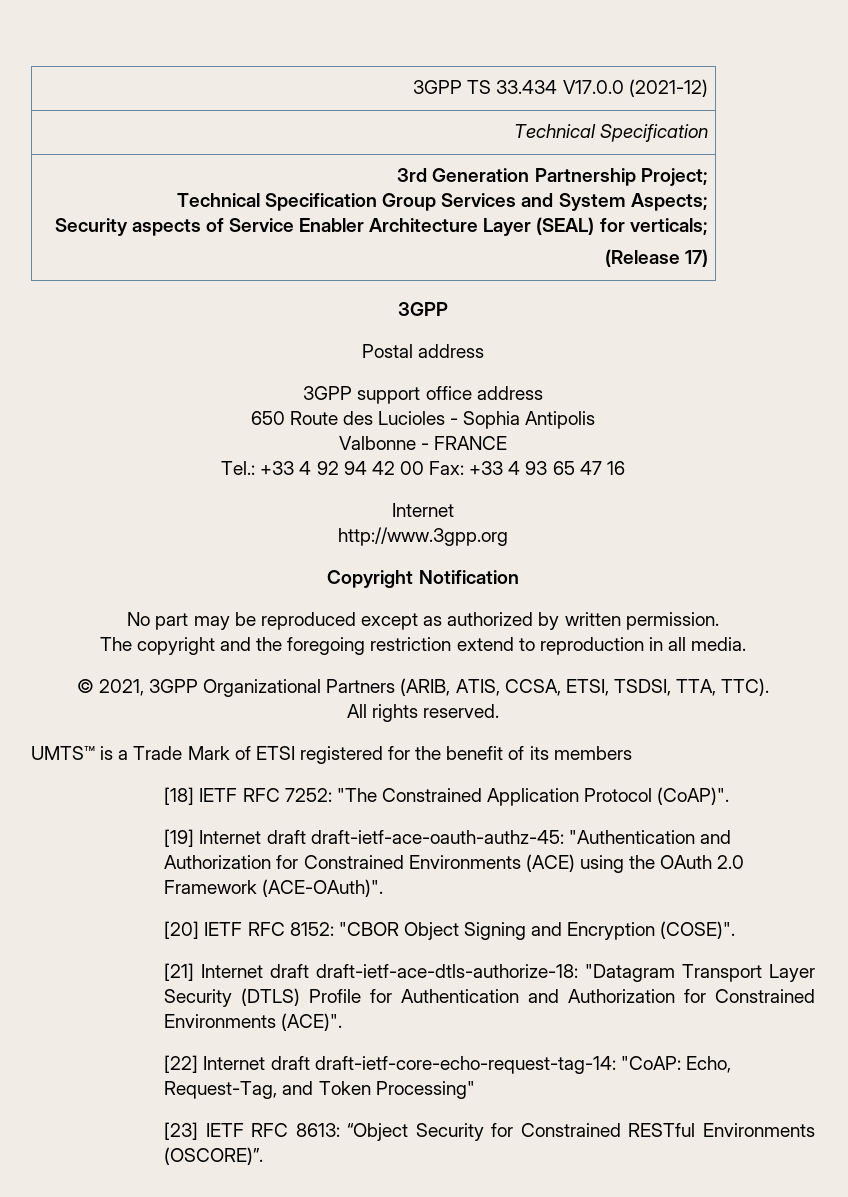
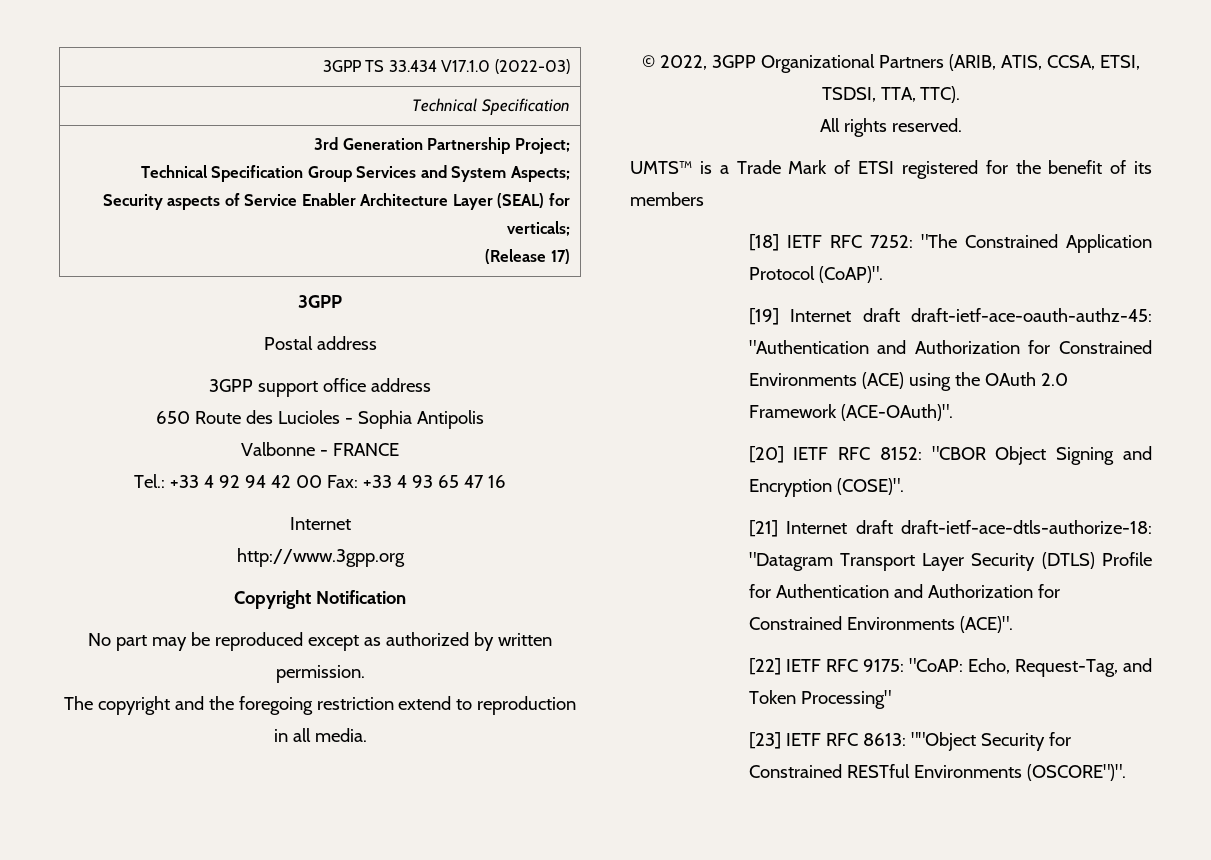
- 3GPP TS 33.434 V17.0.0 (2021-12)
+ 3GPP TS 33.434 V17.1.0 (2022-03)
- © 2021, 3GPP Organizational Partners (ARIB, ATIS, CCSA, ETSI, TSDSI, TTA, TTC).
+ © 2022, 3GPP Organizational Partners (ARIB, ATIS, CCSA, ETSI, TSDSI, TTA, TTC).
- [22] Internet draft draft-ietf-core-echo-request-tag-14: "CoAP: Echo, Request-Tag, and Token Processing"
+ [22] IETF RFC 9175: "CoAP: Echo, Request-Tag, and Token Processing"
- [23] IETF RFC 8613: “Object Security for Constrained RESTful Environments (OSCORE)”.
+ [23] IETF RFC 8613: ""Object Security for Constrained RESTful Environments (OSCORE")".

